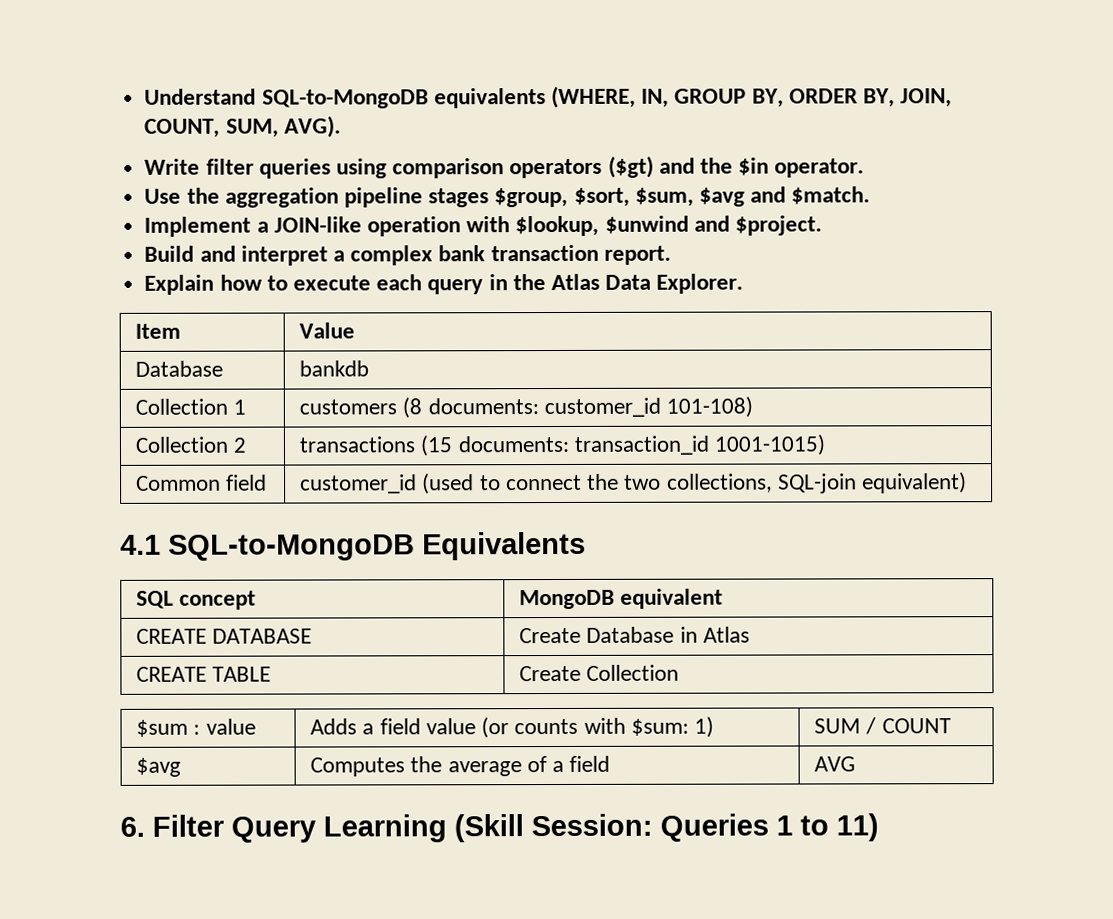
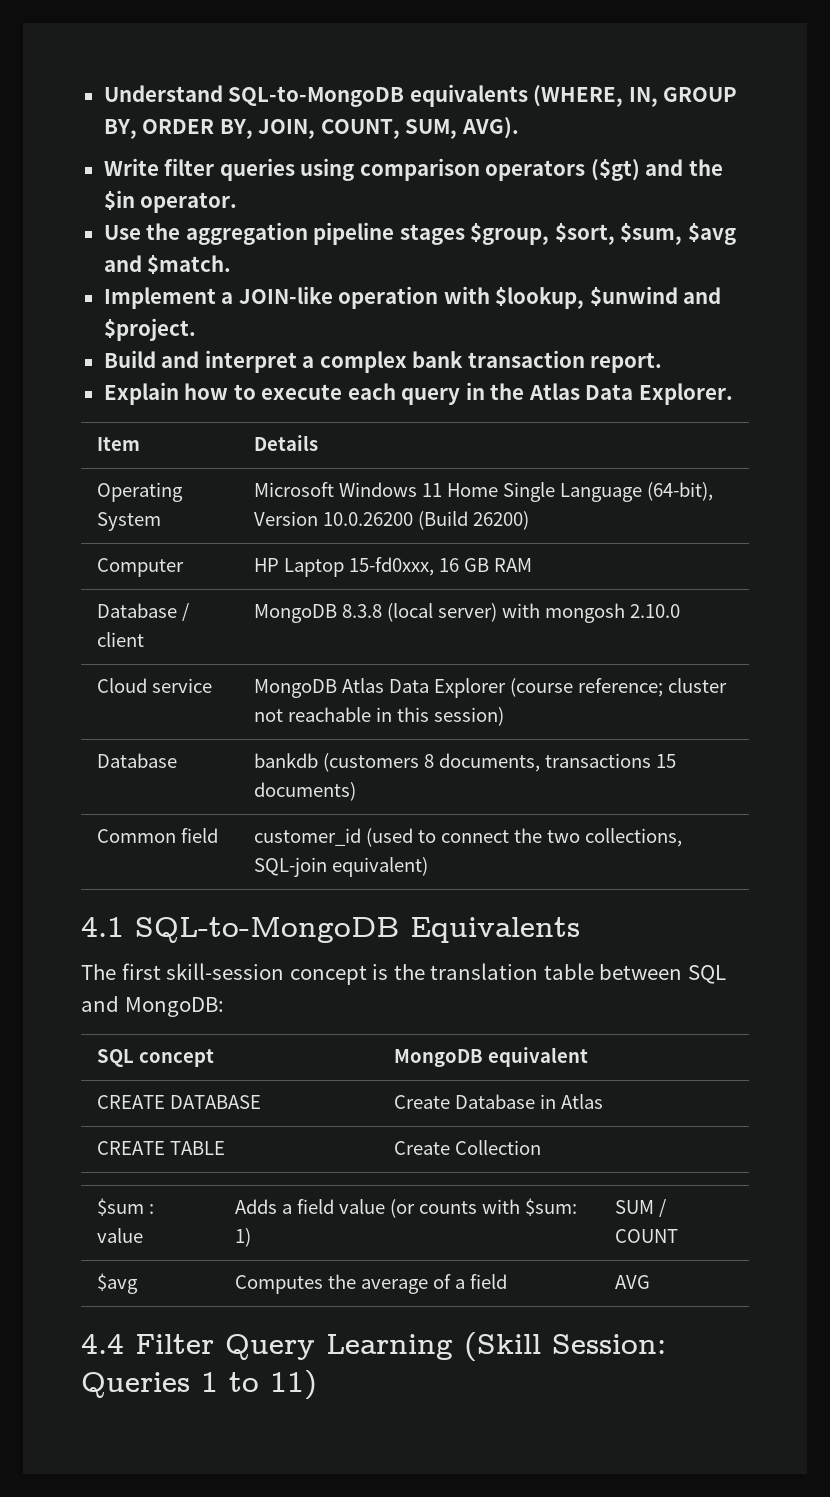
- Item | Value
- Database | bankdb
- Collection 1 | customers (8 documents: customer_id 101-108)
- Collection 2 | transactions (15 documents: transaction_id 1001-1015)
+ Item | Details
+ Operating System | Microsoft Windows 11 Home Single Language (64-bit), Version 10.0.26200 (Build 26200)
+ Computer | HP Laptop 15-fd0xxx, 16 GB RAM
+ Database / client | MongoDB 8.3.8 (local server) with mongosh 2.10.0
+ Cloud service | MongoDB Atlas Data Explorer (course reference; cluster not reachable in this session)
+ Database | bankdb (customers 8 documents, transactions 15 documents)
+ The first skill-session concept is the translation table between SQL and MongoDB:
- 6. Filter Query Learning (Skill Session: Queries 1 to 11)
+ 4.4 Filter Query Learning (Skill Session: Queries 1 to 11)

